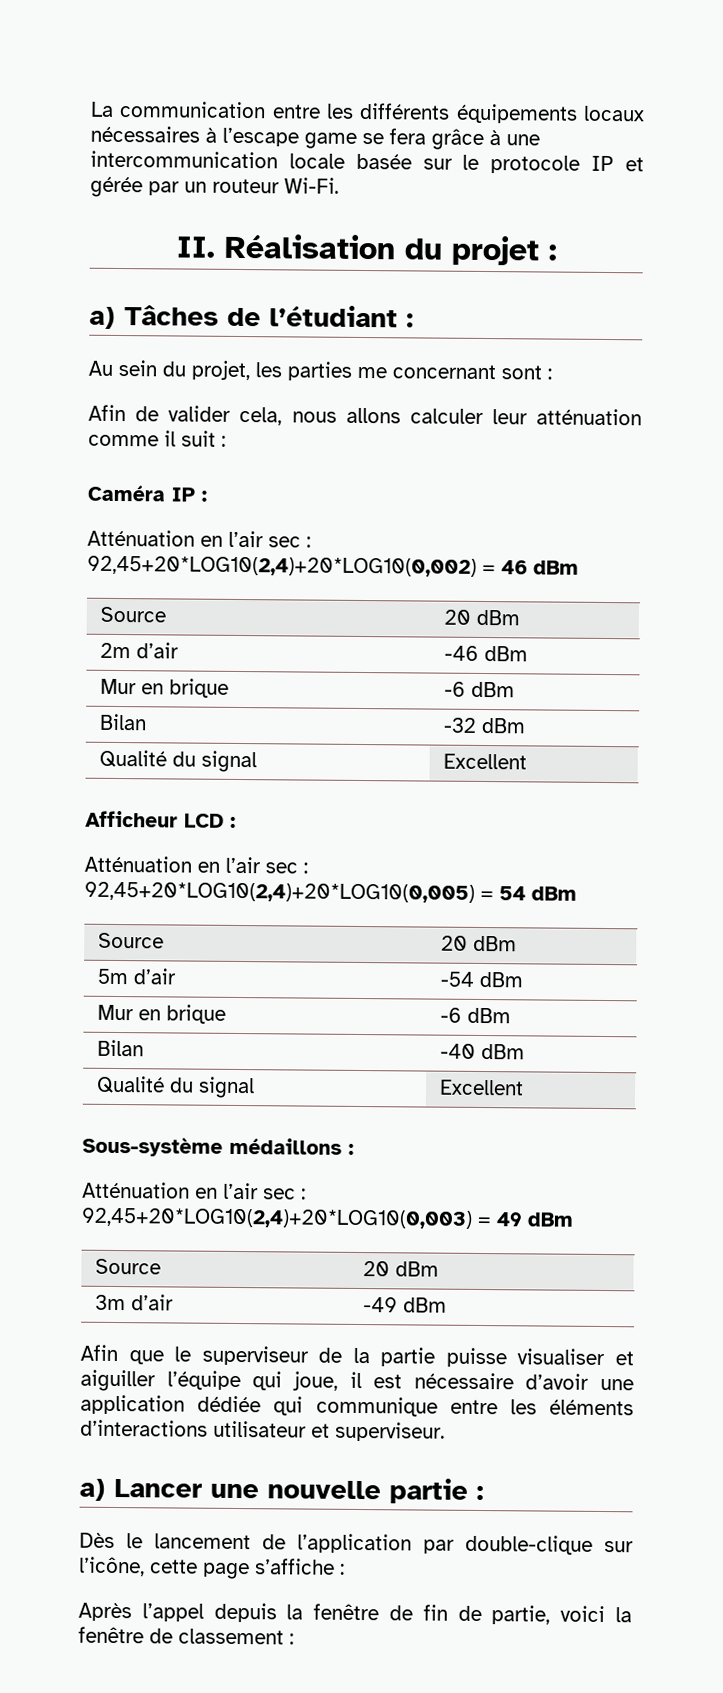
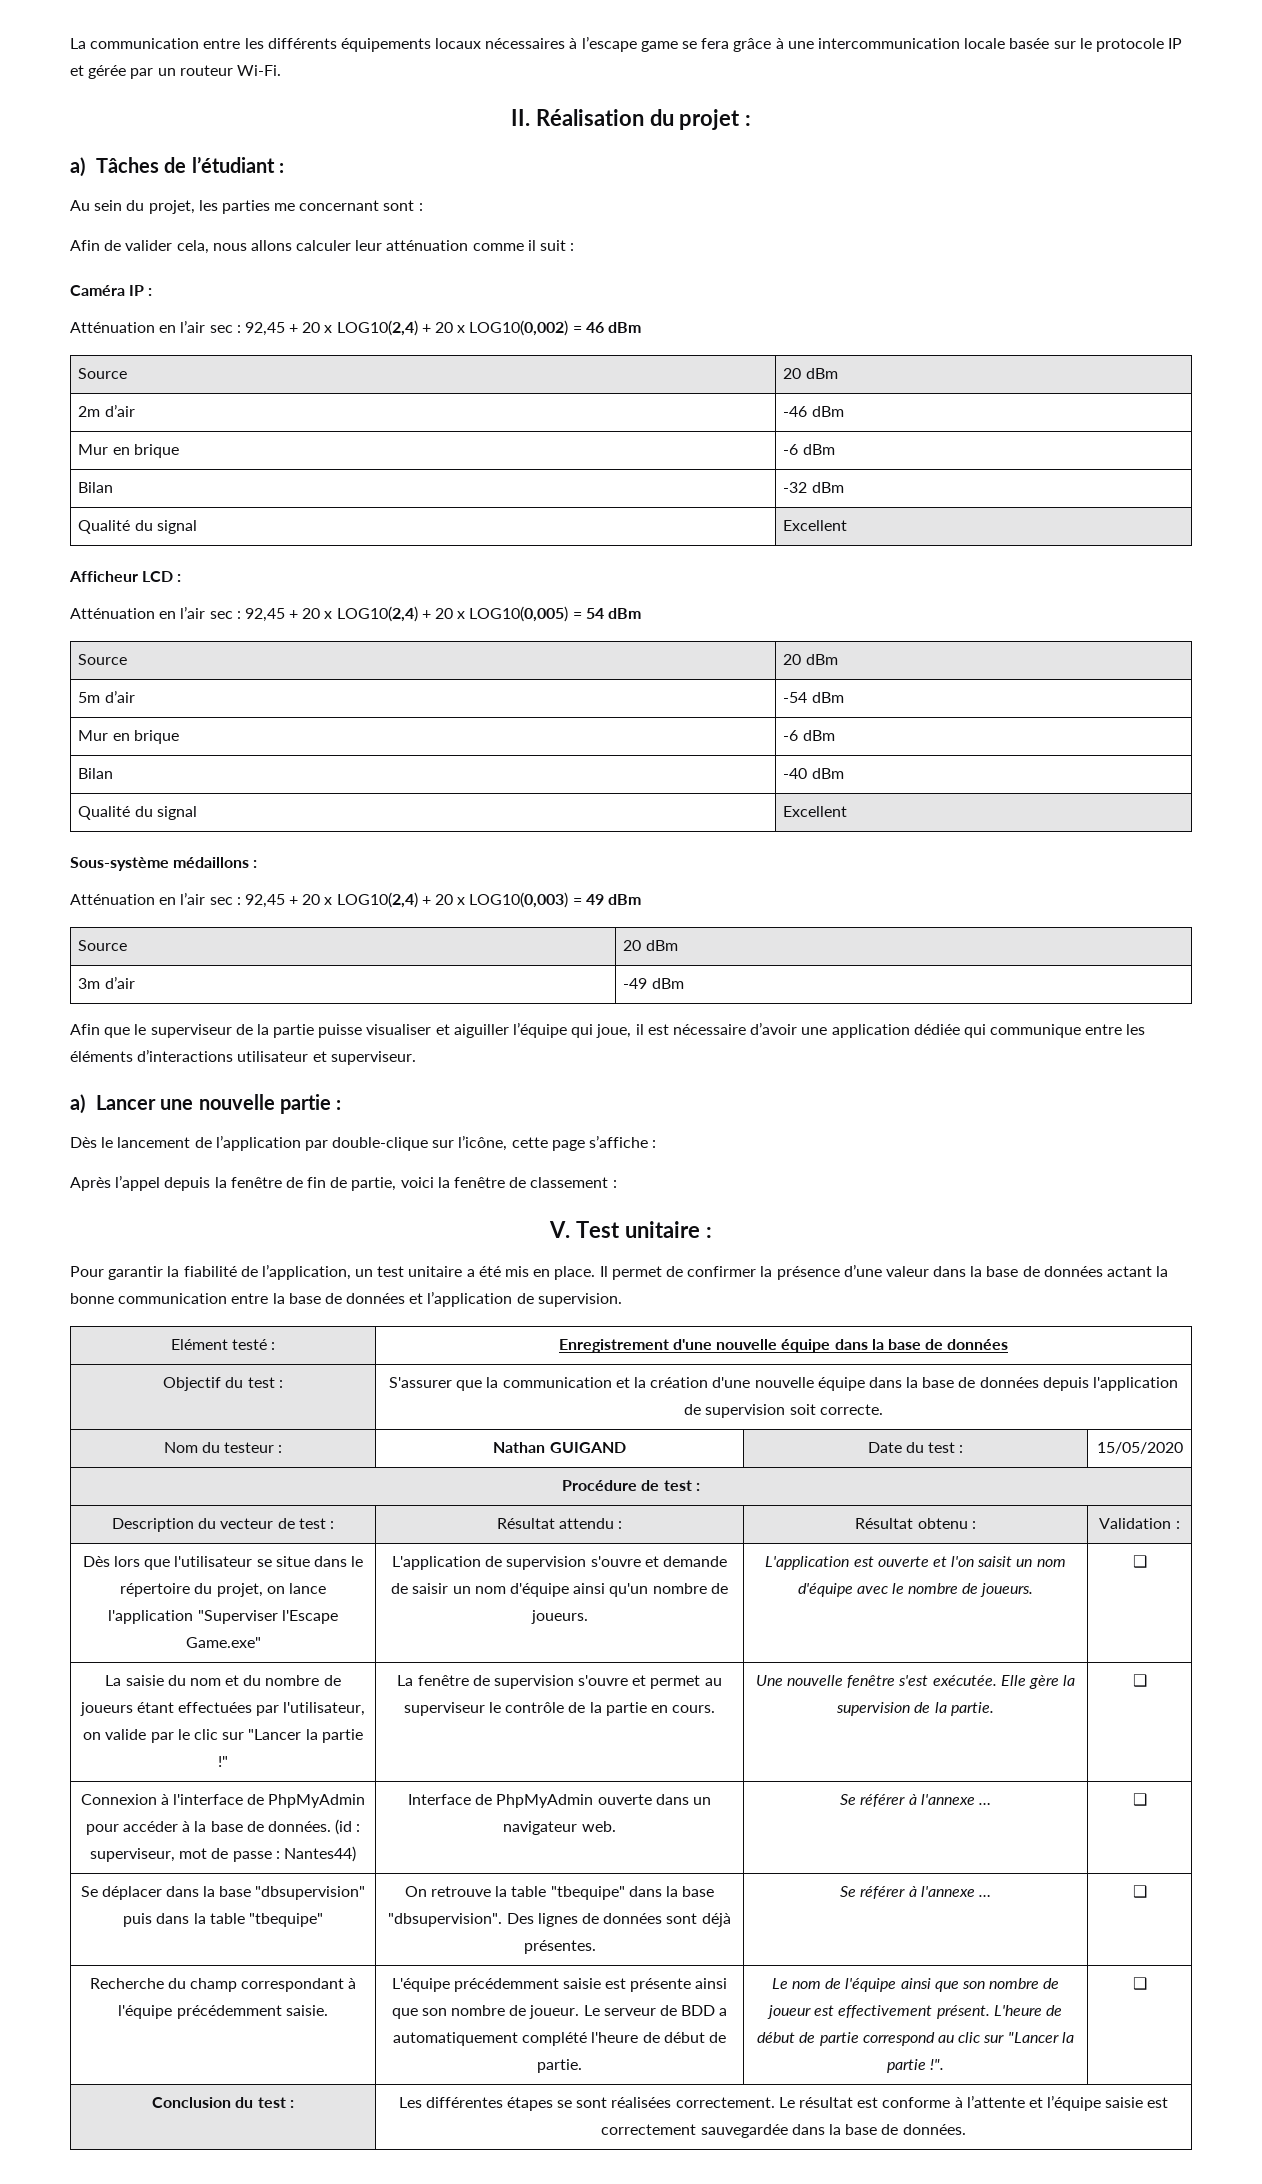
- Atténuation en l’air sec : 92,45+20*LOG10(2,4)+20*LOG10(0,002) = 46 dBm
+ Atténuation en l’air sec : 92,45 + 20 x LOG10(2,4) + 20 x LOG10(0,002) = 46 dBm
- Atténuation en l’air sec : 92,45+20*LOG10(2,4)+20*LOG10(0,005) = 54 dBm
+ Atténuation en l’air sec : 92,45 + 20 x LOG10(2,4) + 20 x LOG10(0,005) = 54 dBm
- Atténuation en l’air sec : 92,45+20*LOG10(2,4)+20*LOG10(0,003) = 49 dBm
+ Atténuation en l’air sec : 92,45 + 20 x LOG10(2,4) + 20 x LOG10(0,003) = 49 dBm
+ V. Test unitaire :
+ Pour garantir la fiabilité de l’application, un test unitaire a été mis en place. Il permet de confirmer la présence d’une valeur dans la base de données actant la bonne communication entre la base de données et l’application de supervision.
+ Elément testé : | Enregistrement d'une nouvelle équipe dans la base de données
+ Objectif du test : | S'assurer que la communication et la création d'une nouvelle équipe dans la base de données depuis l'application de supervision soit correcte.
+ Nom du testeur : | Nathan GUIGAND | Date du test : | 15/05/2020
+ Procédure de test :
+ Description du vecteur de test : | Résultat attendu : | Résultat obtenu : | Validation :
+ Dès lors que l'utilisateur se situe dans le répertoire du projet, on lance l'application "Superviser l'Escape Game.exe" | L'application de supervision s'ouvre et demande de saisir un nom d'équipe ainsi qu'un nombre de joueurs. | L'application est ouverte et l'on saisit un nom d'équipe avec le nombre de joueurs. | ❑
+ La saisie du nom et du nombre de joueurs étant effectuées par l'utilisateur, on valide par le clic sur "Lancer la partie !" | La fenêtre de supervision s'ouvre et permet au superviseur le contrôle de la partie en cours. | Une nouvelle fenêtre s'est exécutée. Elle gère la supervision de la partie. | ❑
+ Connexion à l'interface de PhpMyAdmin pour accéder à la base de données. (id : superviseur, mot de passe : Nantes44) | Interface de PhpMyAdmin ouverte dans un navigateur web. | Se référer à l'annexe … | ❑
+ Se déplacer dans la base "dbsupervision" puis dans la table "tbequipe" | On retrouve la table "tbequipe" dans la base "dbsupervision". Des lignes de données sont déjà présentes. | Se référer à l'annexe … | ❑
+ Recherche du champ correspondant à l'équipe précédemment saisie. | L'équipe précédemment saisie est présente ainsi que son nombre de joueur. Le serveur de BDD a automatiquement complété l'heure de début de partie. | Le nom de l'équipe ainsi que son nombre de joueur est effectivement présent. L'heure de début de partie correspond au clic sur "Lancer la partie !". | ❑
+ Conclusion du test : | Les différentes étapes se sont réalisées correctement. Le résultat est conforme à l’attente et l’équipe saisie est correctement sauvegardée dans la base de données.

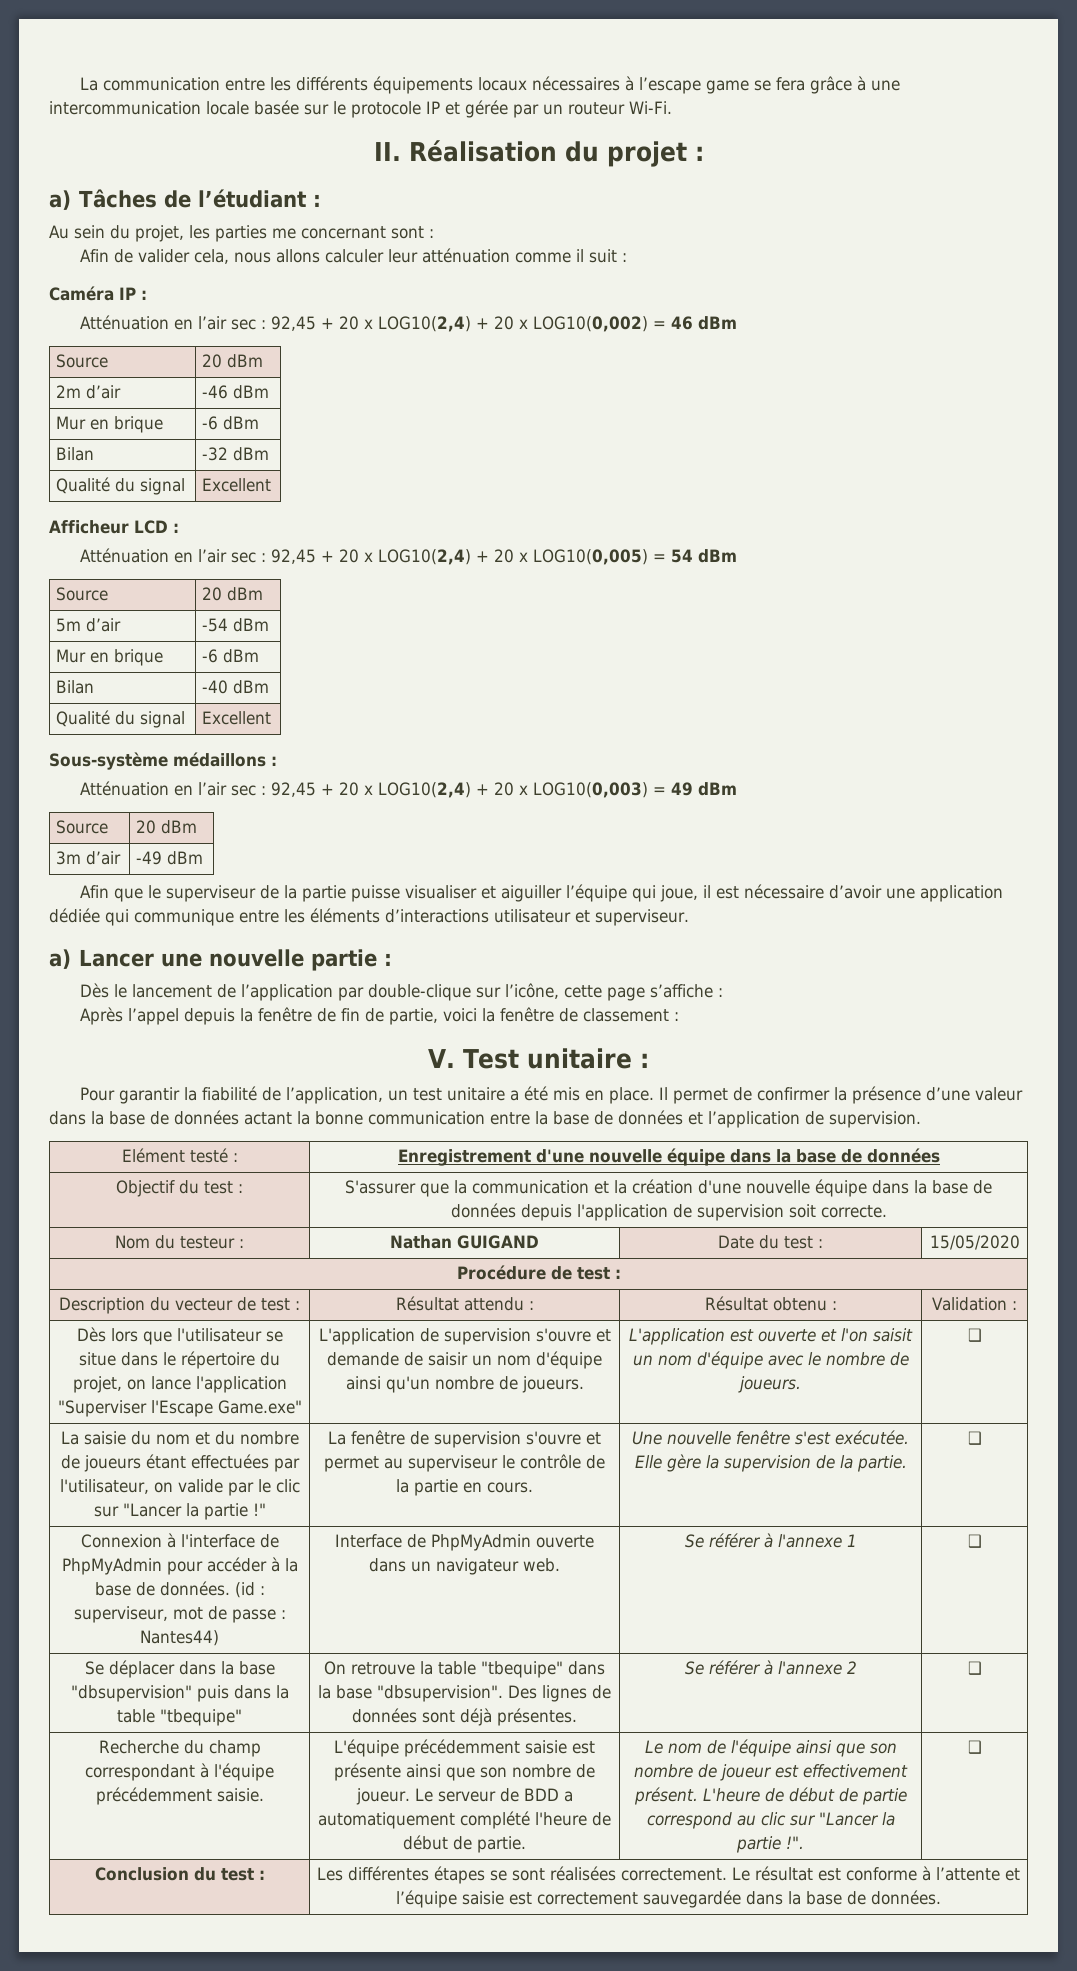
- Connexion à l'interface de PhpMyAdmin pour accéder à la base de données. (id : superviseur, mot de passe : Nantes44) | Interface de PhpMyAdmin ouverte dans un navigateur web. | Se référer à l'annexe … | ❑
+ Connexion à l'interface de PhpMyAdmin pour accéder à la base de données. (id : superviseur, mot de passe : Nantes44) | Interface de PhpMyAdmin ouverte dans un navigateur web. | Se référer à l'annexe 1 | ❑
- Se déplacer dans la base "dbsupervision" puis dans la table "tbequipe" | On retrouve la table "tbequipe" dans la base "dbsupervision". Des lignes de données sont déjà présentes. | Se référer à l'annexe … | ❑
+ Se déplacer dans la base "dbsupervision" puis dans la table "tbequipe" | On retrouve la table "tbequipe" dans la base "dbsupervision". Des lignes de données sont déjà présentes. | Se référer à l'annexe 2 | ❑

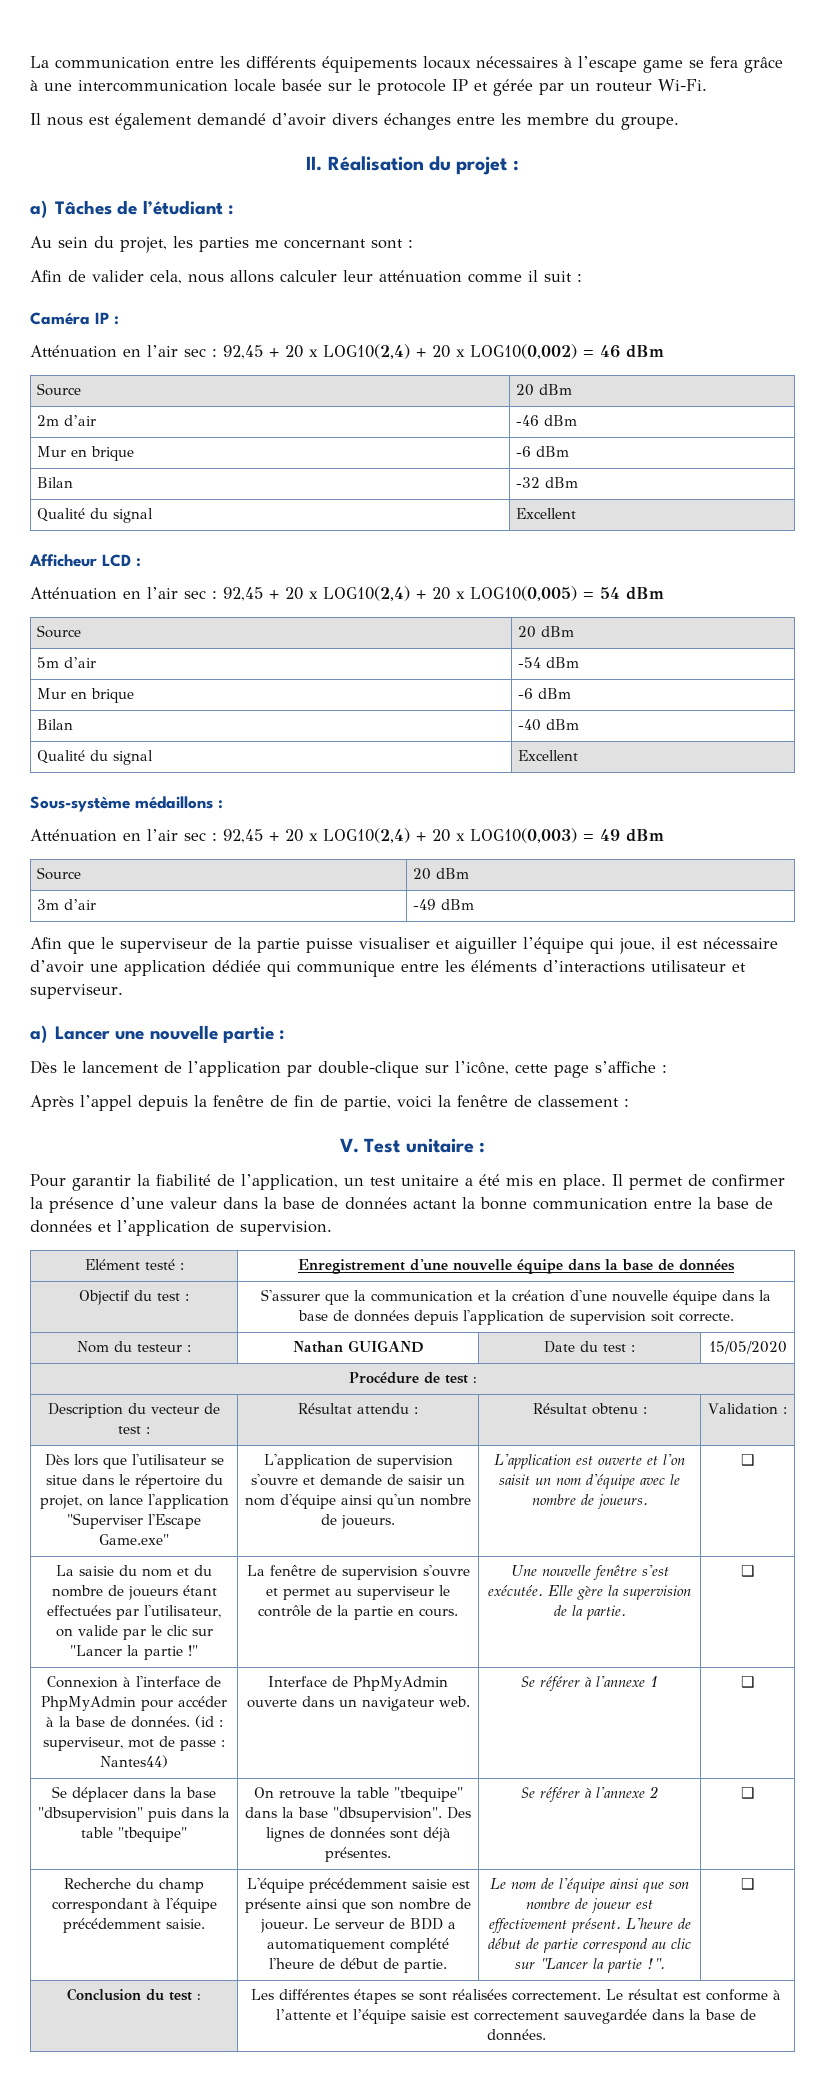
+ Il nous est également demandé d’avoir divers échanges entre les membre du groupe.

